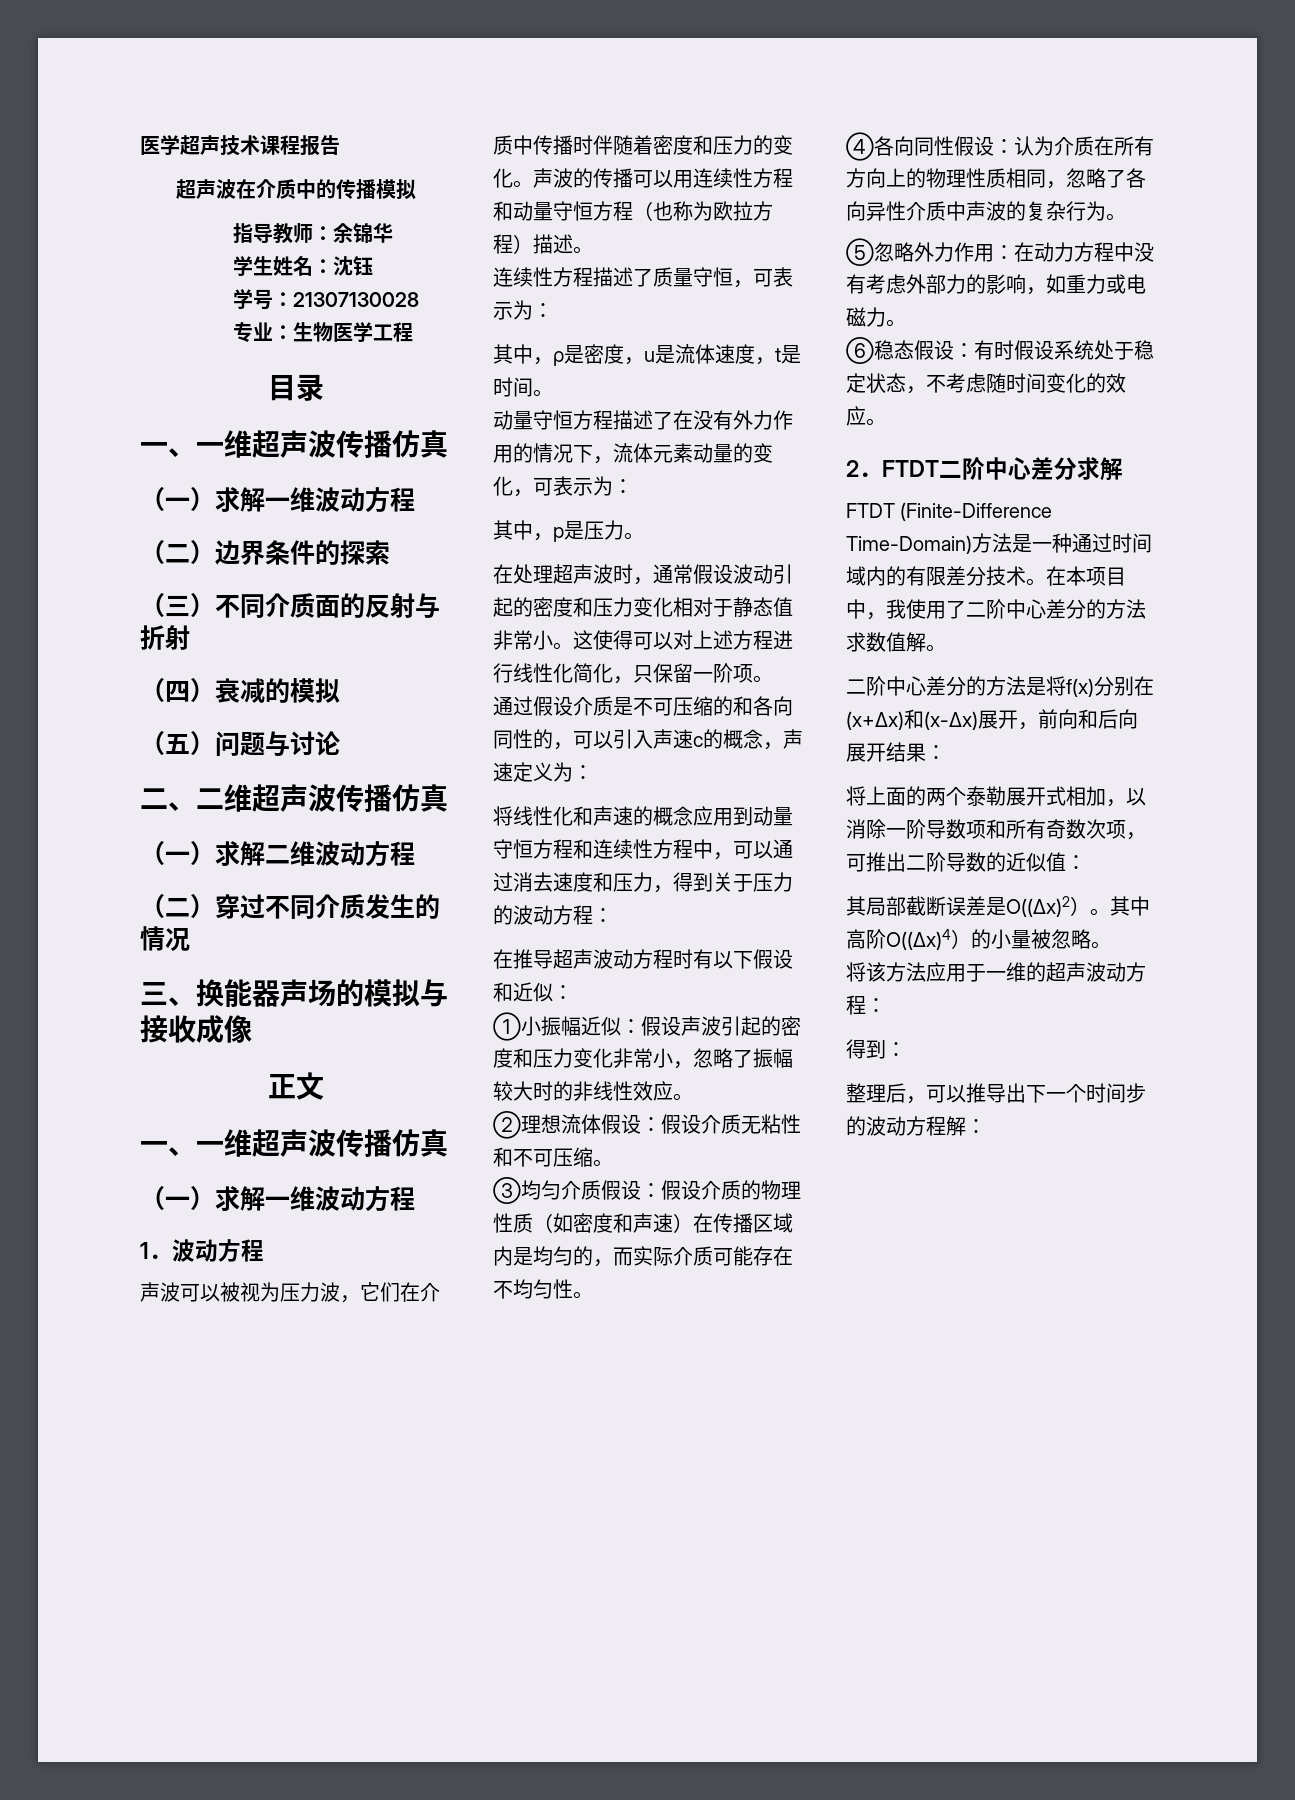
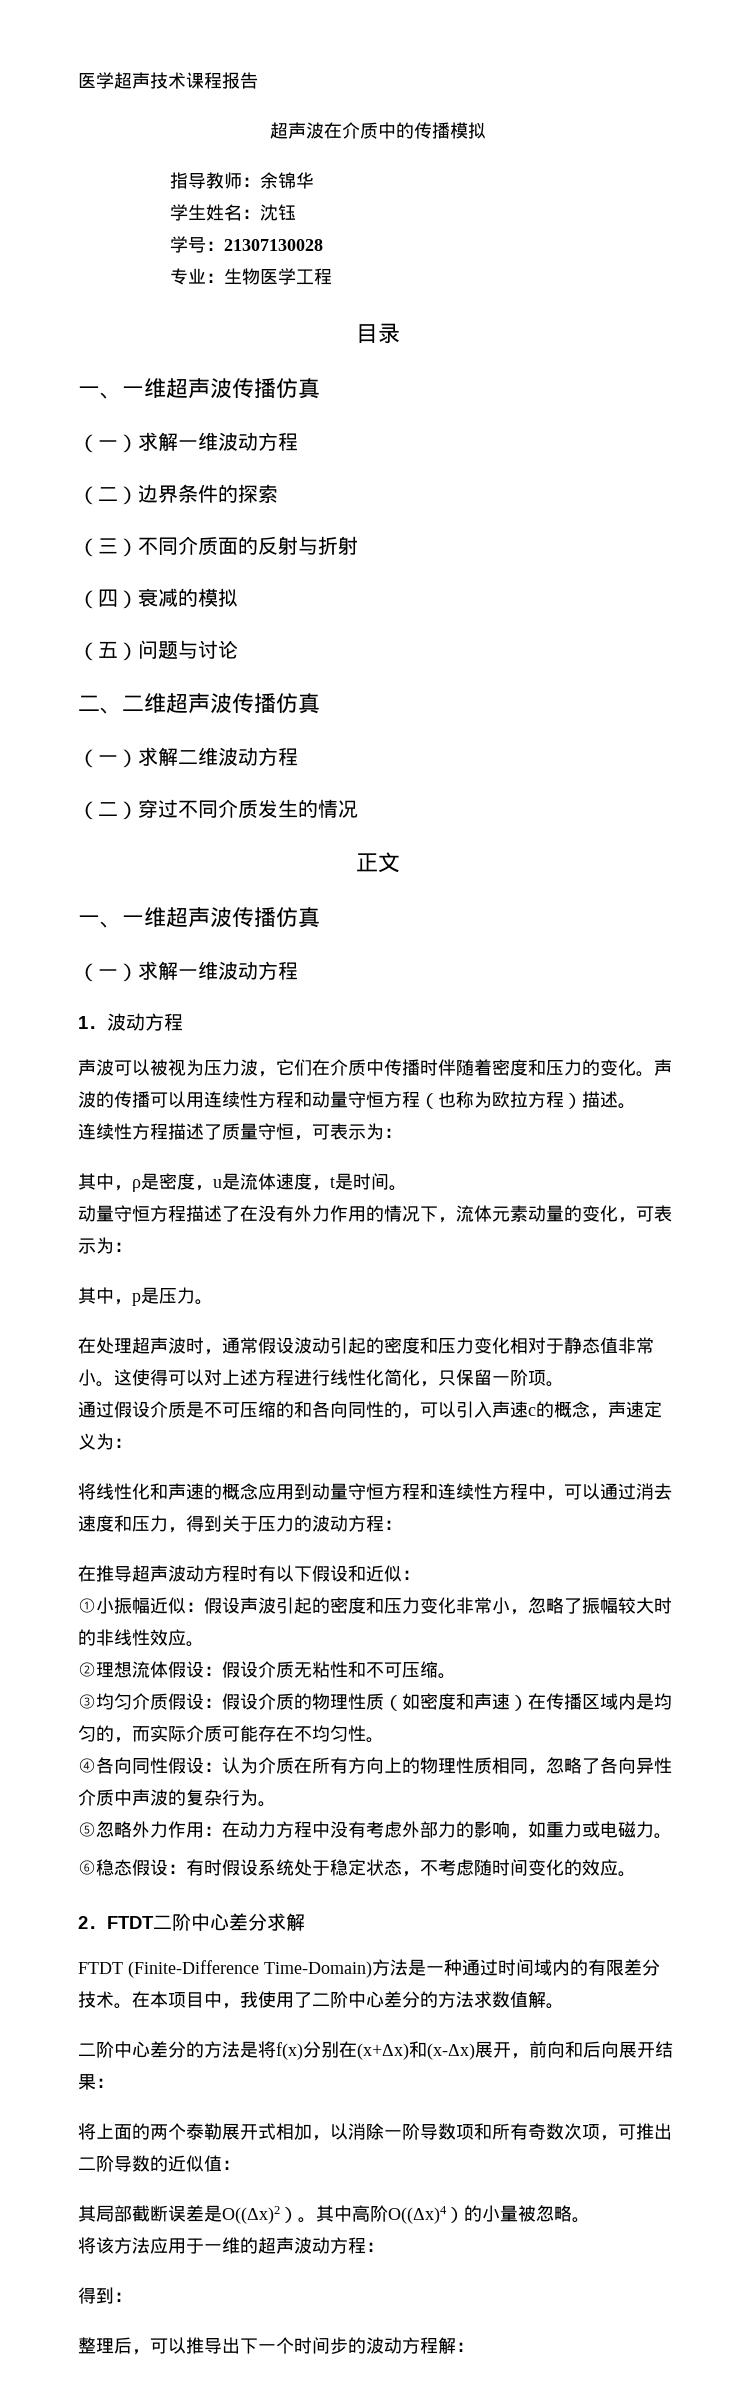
- 三、换能器声场的模拟与接收成像

